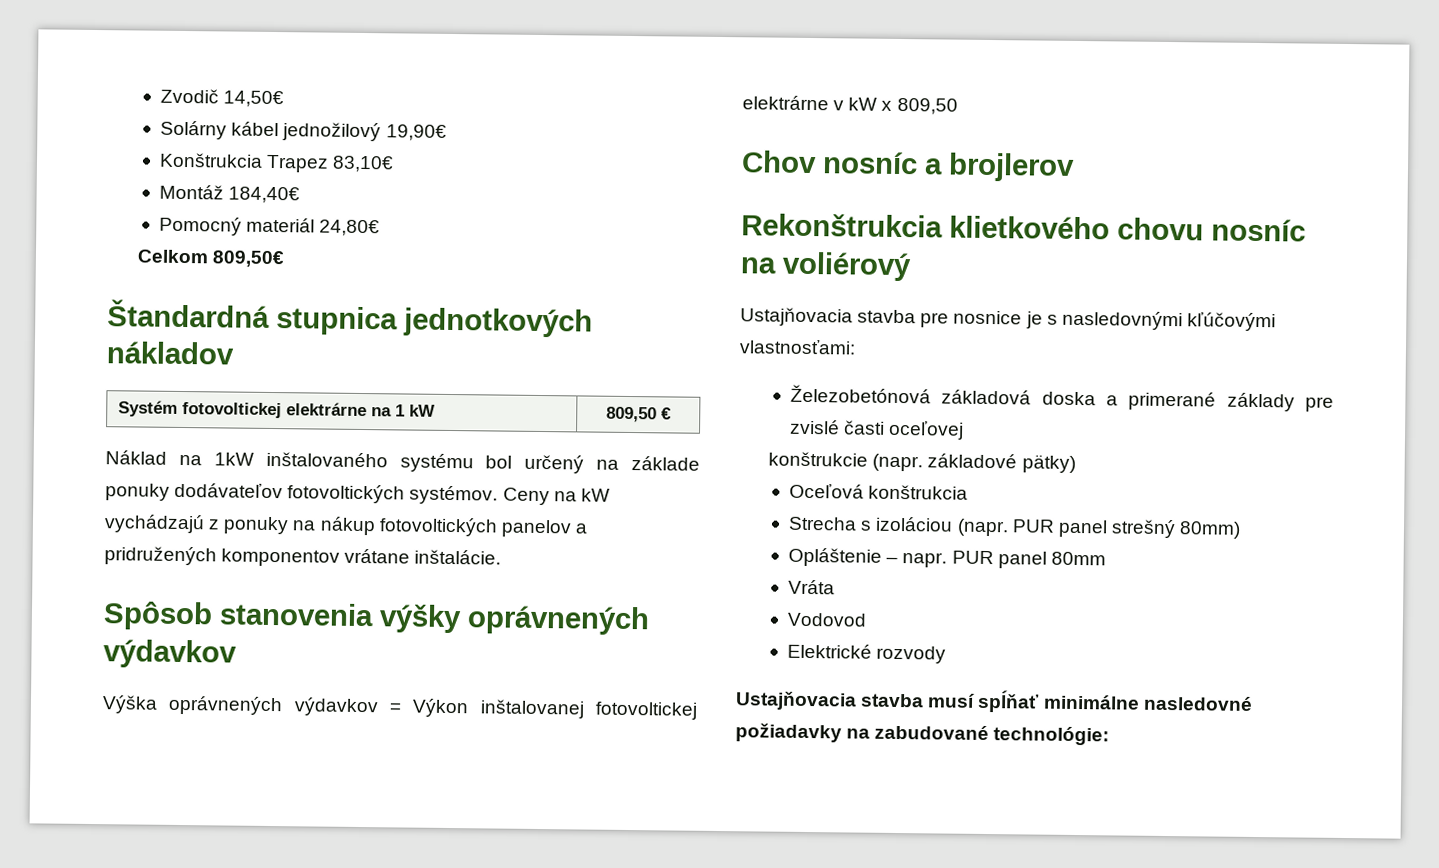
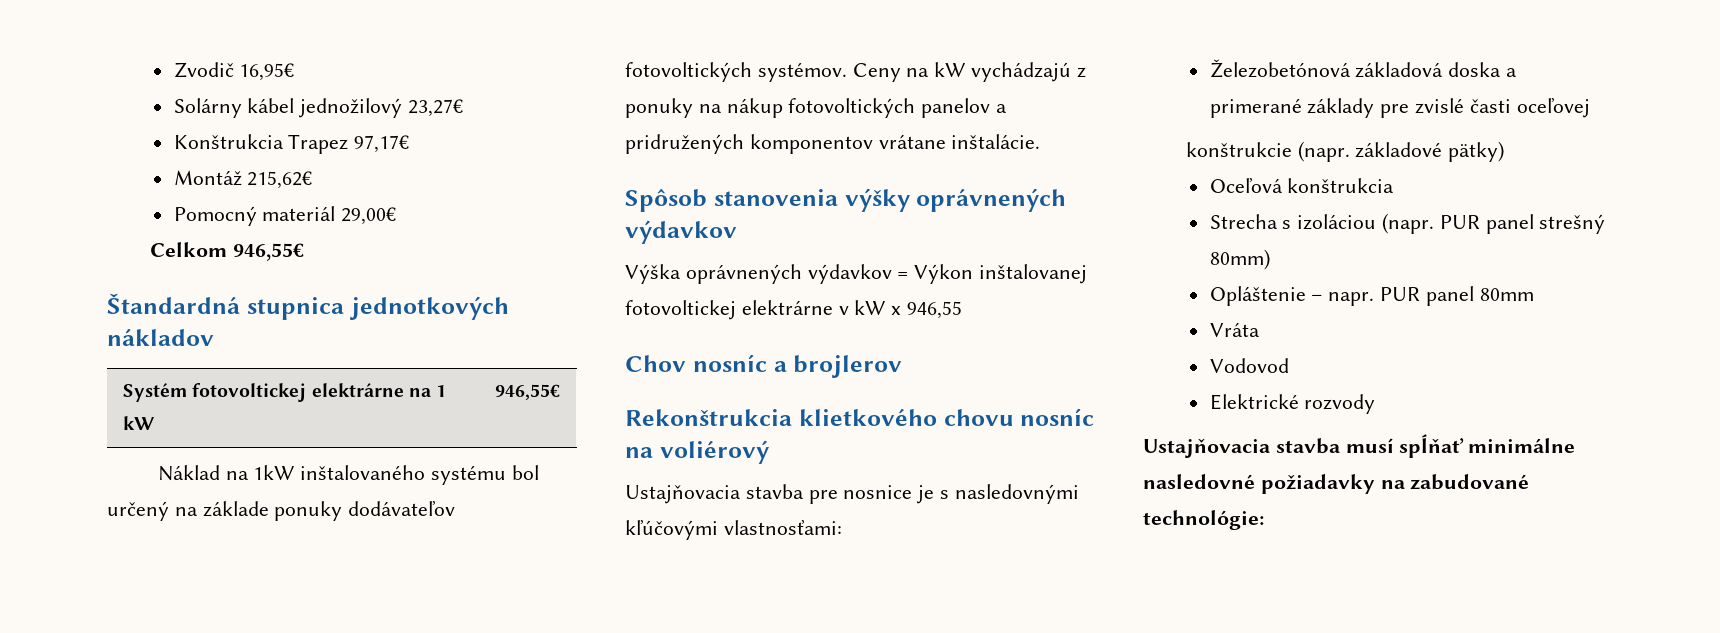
- Zvodič 14,50€
+ Zvodič 16,95€
- Solárny kábel jednožilový 19,90€
+ Solárny kábel jednožilový 23,27€
- Konštrukcia Trapez 83,10€
+ Konštrukcia Trapez 97,17€
- Montáž 184,40€
+ Montáž 215,62€
- Pomocný materiál 24,80€
+ Pomocný materiál 29,00€
- Celkom 809,50€
+ Celkom 946,55€
- Systém fotovoltickej elektrárne na 1 kW | 809,50 €
+ Systém fotovoltickej elektrárne na 1 kW | 946,55€
- Výška oprávnených výdavkov = Výkon inštalovanej fotovoltickej elektrárne v kW x 809,50
+ Výška oprávnených výdavkov = Výkon inštalovanej fotovoltickej elektrárne v kW x 946,55

